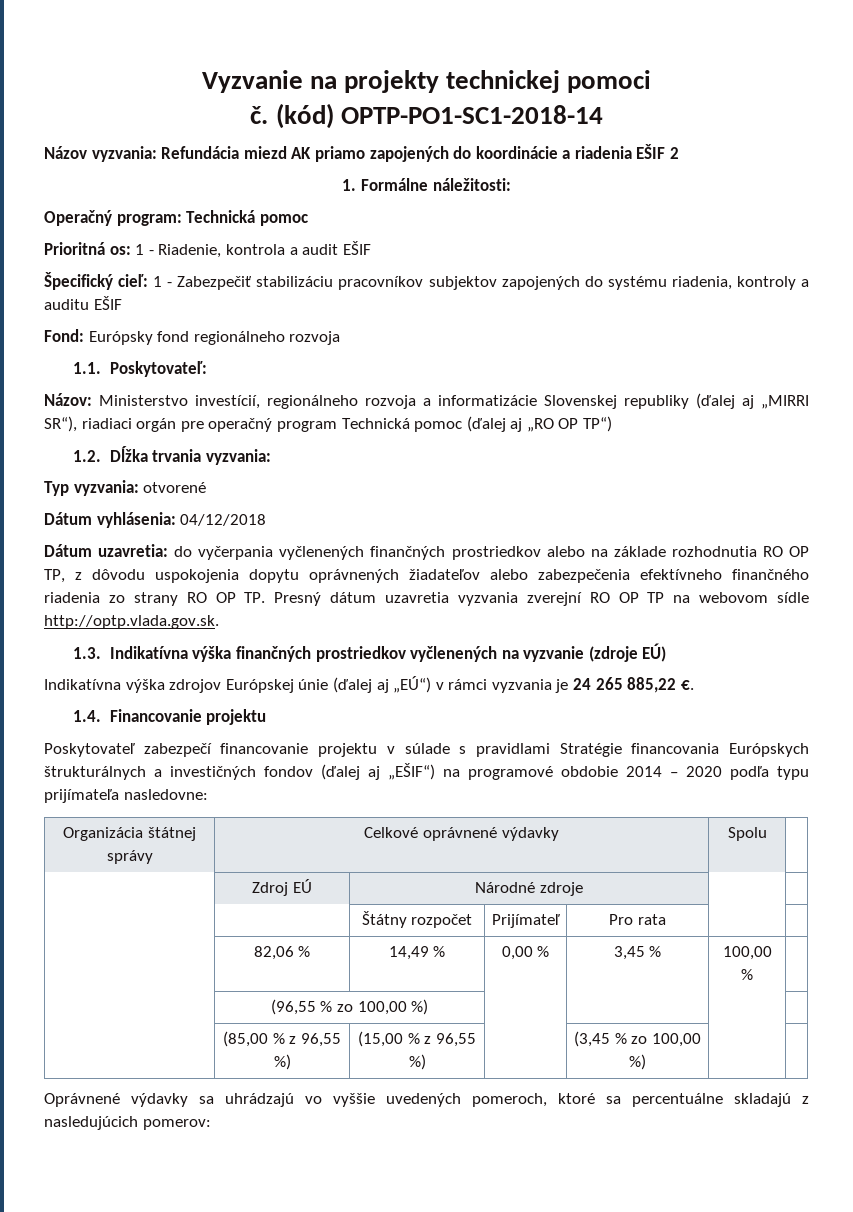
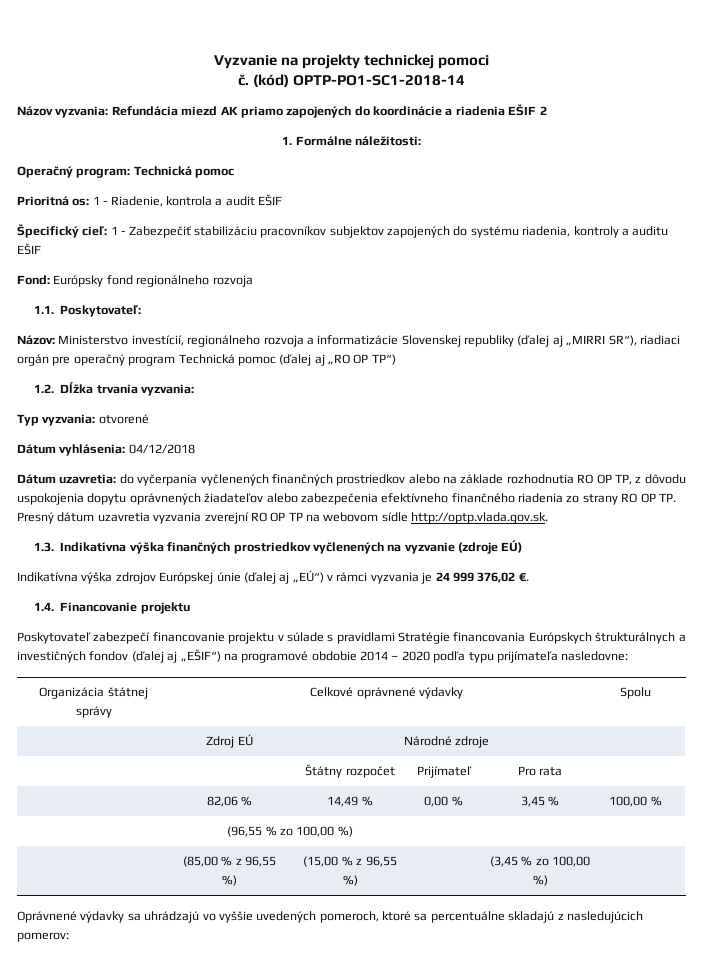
- Indikatívna výška zdrojov Európskej únie (ďalej aj „EÚ“) v rámci vyzvania je 24 265 885,22 €.
+ Indikatívna výška zdrojov Európskej únie (ďalej aj „EÚ“) v rámci vyzvania je 24 999 376,02 €.

